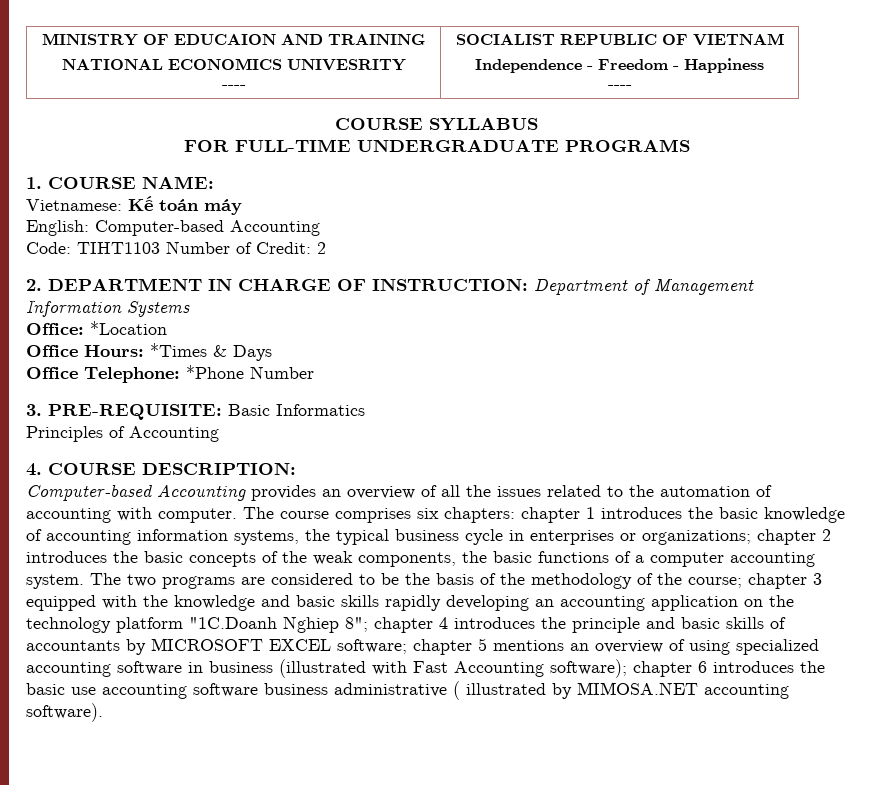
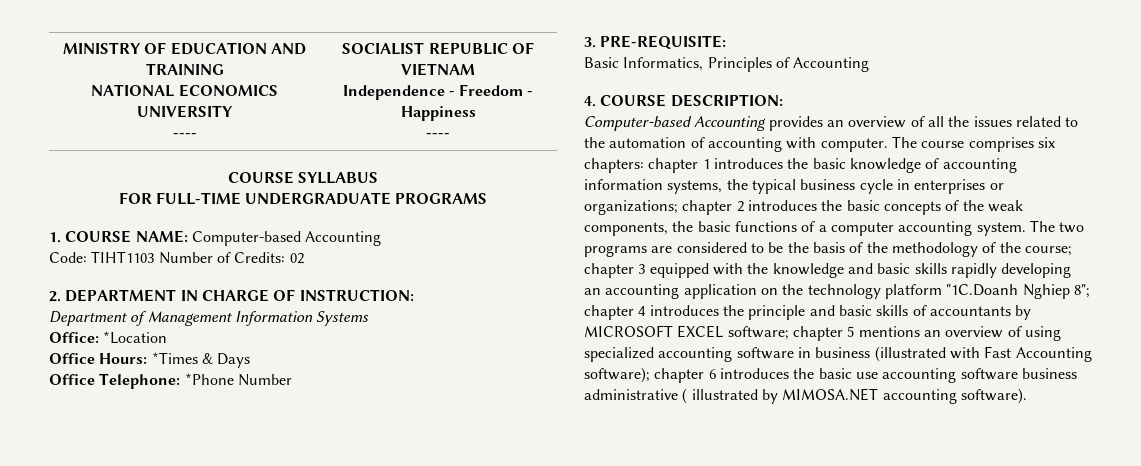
- MINISTRY OF EDUCAION AND TRAINING
- NATIONAL ECONOMICS UNIVESRITY
+ MINISTRY OF EDUCATION AND TRAINING
+ NATIONAL ECONOMICS UNIVERSITY
- 1. COURSE NAME:
- Vietnamese: Kế toán máy
- English: Computer-based Accounting
+ 1. COURSE NAME: Computer-based Accounting
- Code: TIHT1103 Number of Credit: 2
+ Code: TIHT1103 Number of Credits: 02
- 2. DEPARTMENT IN CHARGE OF INSTRUCTION: Department of Management Information Systems
+ 2. DEPARTMENT IN CHARGE OF INSTRUCTION:
+ Department of Management Information Systems
- 3. PRE-REQUISITE: Basic Informatics
- Principles of Accounting
+ 3. PRE-REQUISITE:
+ Basic Informatics, Principles of Accounting

